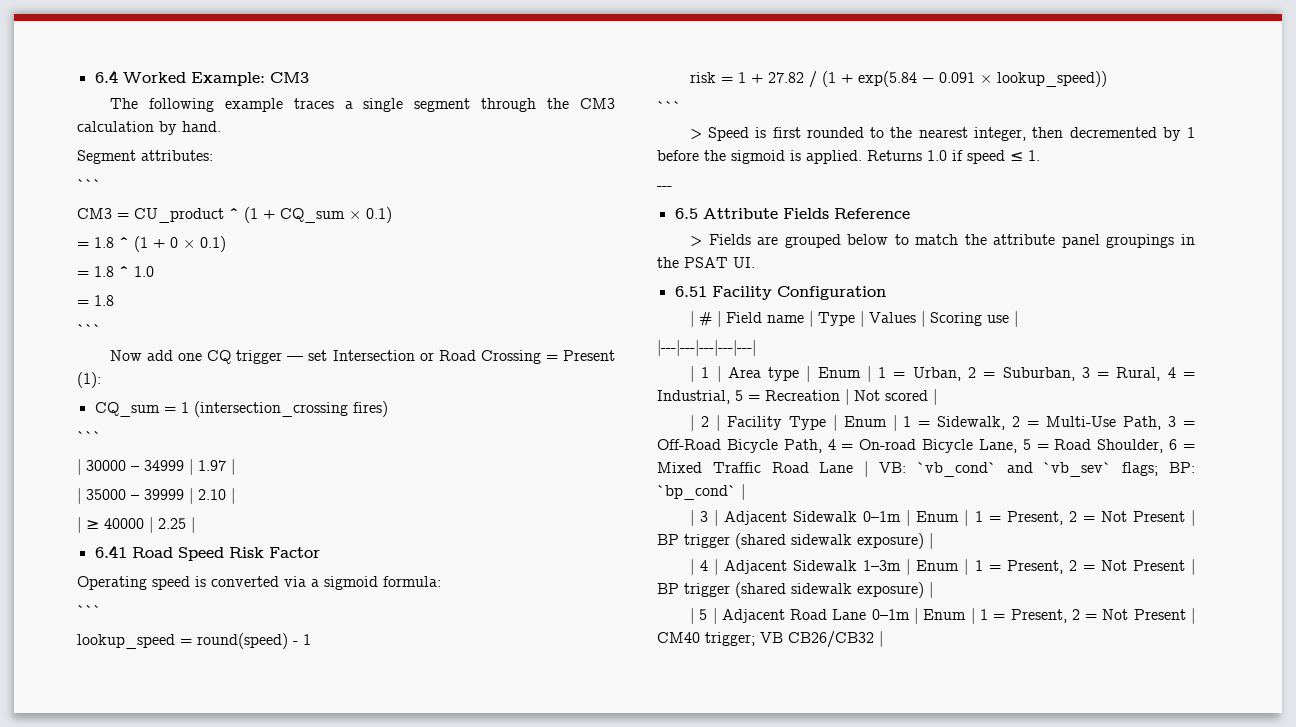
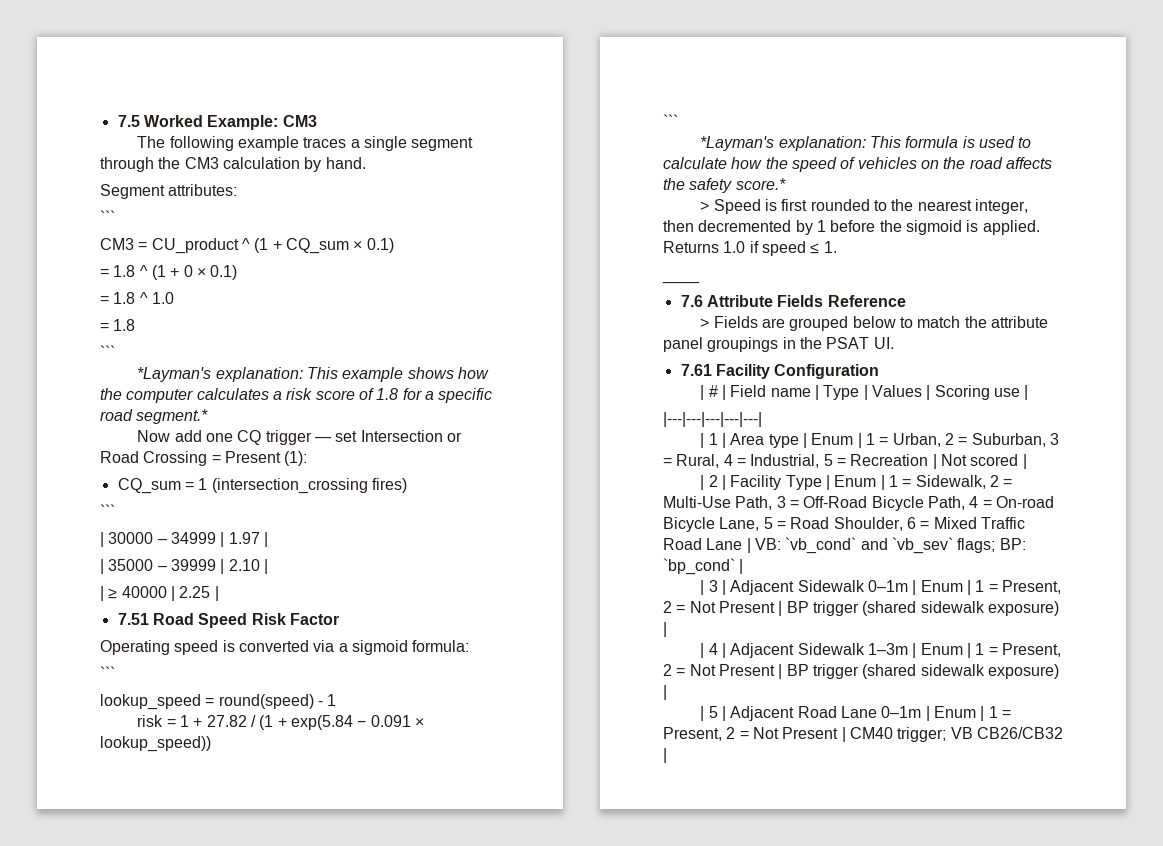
- 6.4 Worked Example: CM3
+ 7.5 Worked Example: CM3
+ *Layman's explanation: This example shows how the computer calculates a risk score of 1.8 for a specific road segment.*
- 6.41 Road Speed Risk Factor
+ 7.51 Road Speed Risk Factor
+ *Layman's explanation: This formula is used to calculate how the speed of vehicles on the road affects the safety score.*
- ---
- 6.5 Attribute Fields Reference
+ ____
+ 7.6 Attribute Fields Reference
- 6.51 Facility Configuration
+ 7.61 Facility Configuration

